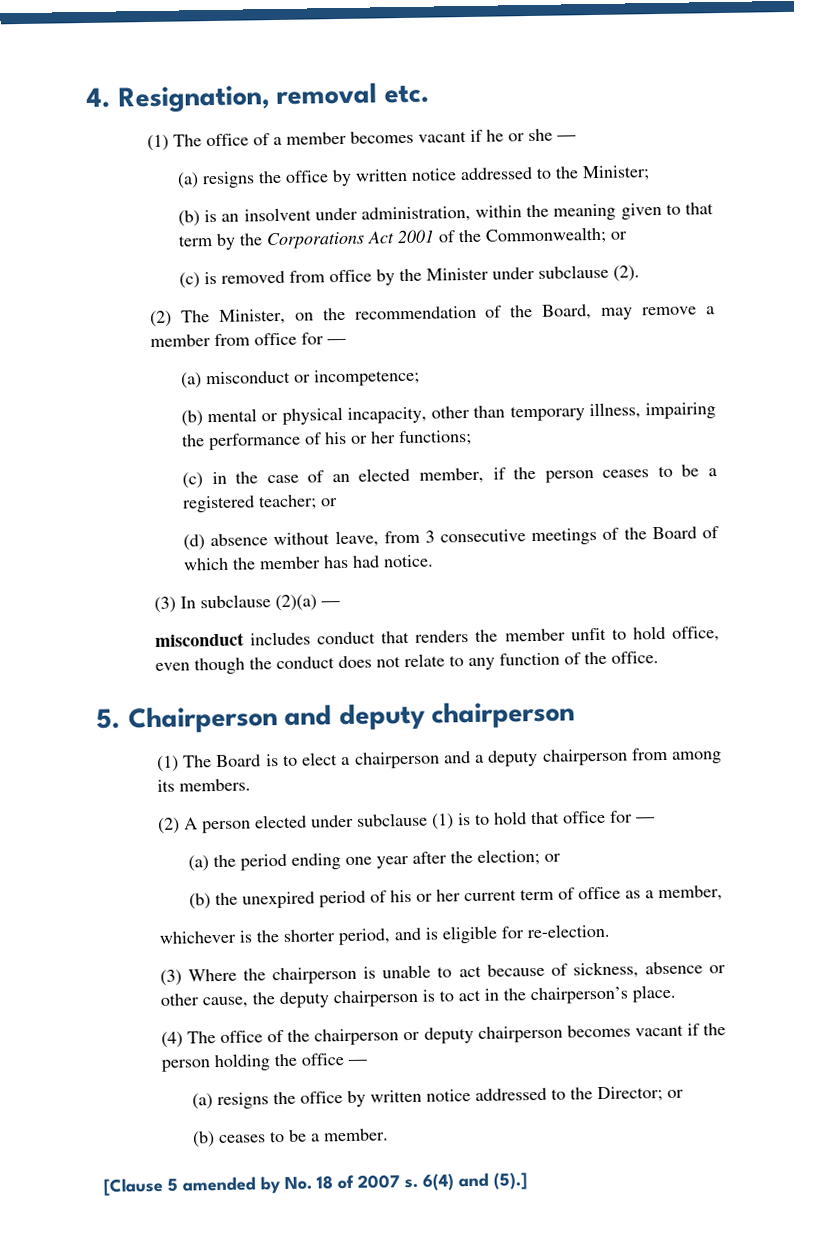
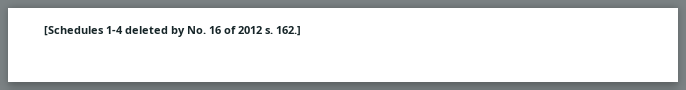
- 4. Resignation, removal etc.
- (1) The office of a member becomes vacant if he or she —
- (a) resigns the office by written notice addressed to the Minister;
- (b) is an insolvent under administration, within the meaning given to that term by the Corporations Act 2001 of the Commonwealth; or
- (c) is removed from office by the Minister under subclause (2).
- (2) The Minister, on the recommendation of the Board, may remove a member from office for —
- (a) misconduct or incompetence;
- (b) mental or physical incapacity, other than temporary illness, impairing the performance of his or her functions;
- (c) in the case of an elected member, if the person ceases to be a registered teacher; or
- (d) absence without leave, from 3 consecutive meetings of the Board of which the member has had notice.
- (3) In subclause (2)(a) —
- misconduct includes conduct that renders the member unfit to hold office, even though the conduct does not relate to any function of the office.
- 5. Chairperson and deputy chairperson
- (1) The Board is to elect a chairperson and a deputy chairperson from among its members.
- (2) A person elected under subclause (1) is to hold that office for —
- (a) the period ending one year after the election; or
- (b) the unexpired period of his or her current term of office as a member,
- whichever is the shorter period, and is eligible for re-election.
- (3) Where the chairperson is unable to act because of sickness, absence or other cause, the deputy chairperson is to act in the chairperson’s place.
- (4) The office of the chairperson or deputy chairperson becomes vacant if the person holding the office —
- (a) resigns the office by written notice addressed to the Director; or
- (b) ceases to be a member.
- [Clause 5 amended by No. 18 of 2007 s. 6(4) and (5).]
+ [Schedules 1-4 deleted by No. 16 of 2012 s. 162.]

